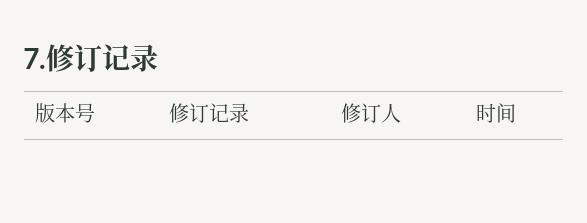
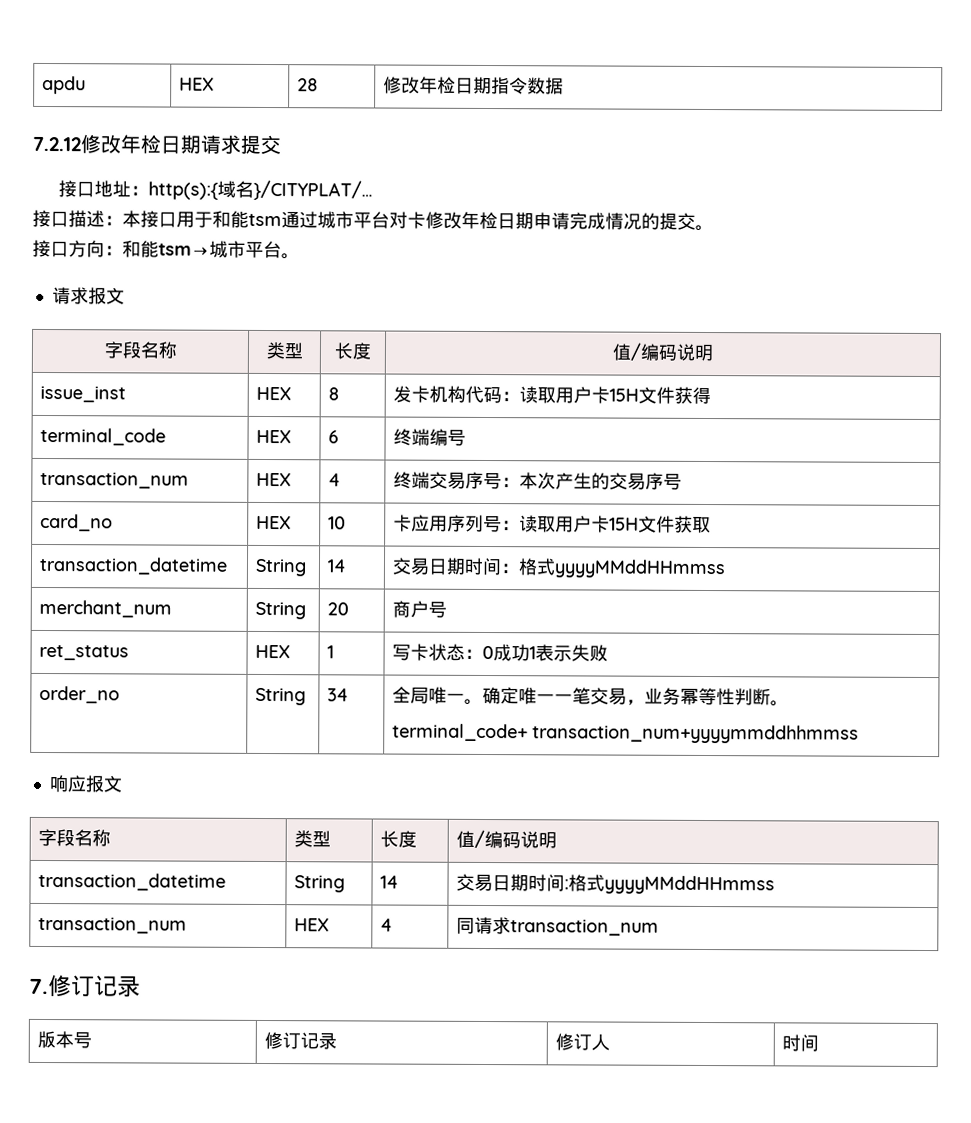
+ apdu | HEX | 28 | 修改年检日期指令数据
+ 7.2.12修改年检日期请求提交
+ 接口地址：http(s):{域名}/CITYPLAT/…
+ 接口描述：本接口用于和能tsm通过城市平台对卡修改年检日期申请完成情况的提交。
+ 接口方向：和能tsm→城市平台。
+ 请求报文
+ 字段名称 | 类型 | 长度 | 值/编码说明
+ issue_inst | HEX | 8 | 发卡机构代码：读取用户卡15H文件获得
+ terminal_code | HEX | 6 | 终端编号
+ transaction_num | HEX | 4 | 终端交易序号：本次产生的交易序号
+ card_no | HEX | 10 | 卡应用序列号：读取用户卡15H文件获取
+ transaction_datetime | String | 14 | 交易日期时间：格式yyyyMMddHHmmss
+ merchant_num | String | 20 | 商户号
+ ret_status | HEX | 1 | 写卡状态：0成功1表示失败
+ order_no | String | 34 | 全局唯一。确定唯一一笔交易，业务幂等性判断。
+ terminal_code+ transaction_num+yyyymmddhhmmss
+ 响应报文
+ 字段名称 | 类型 | 长度 | 值/编码说明
+ transaction_datetime | String | 14 | 交易日期时间:格式yyyyMMddHHmmss
+ transaction_num | HEX | 4 | 同请求transaction_num

